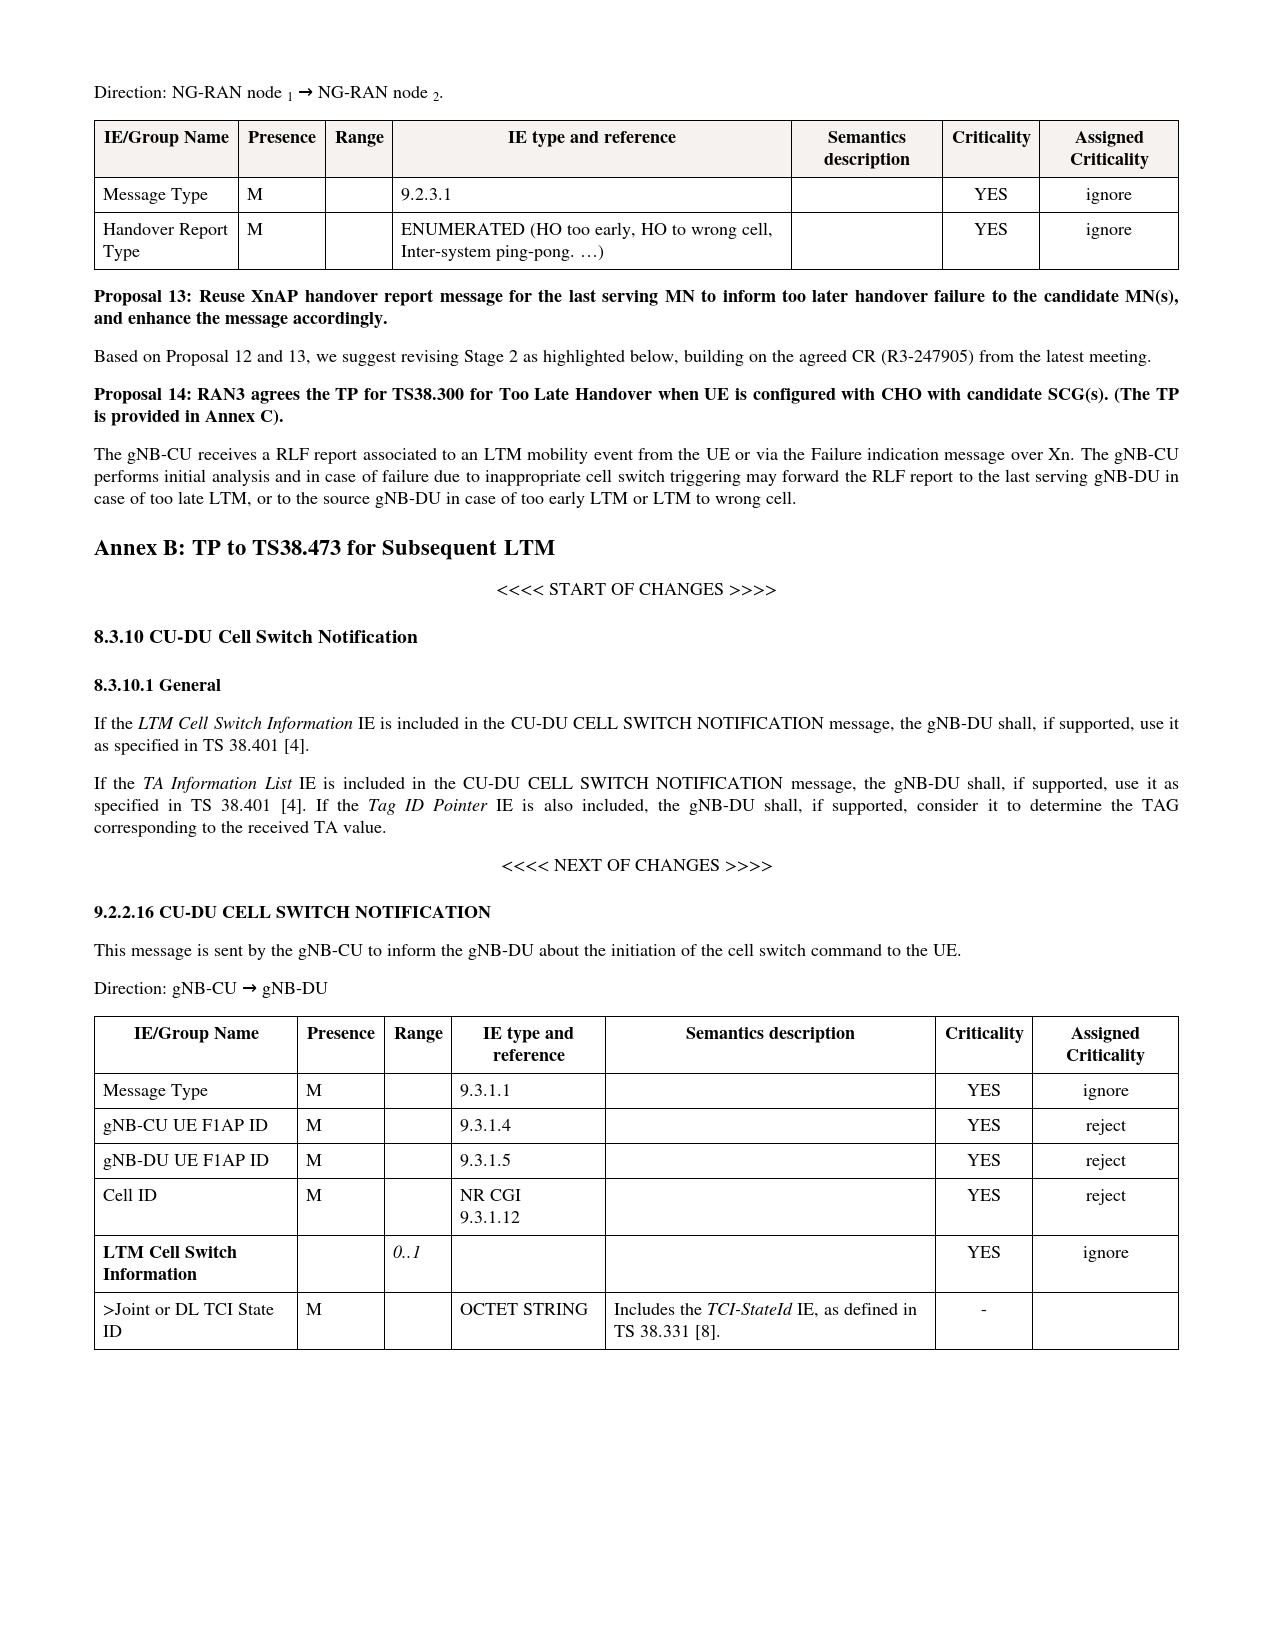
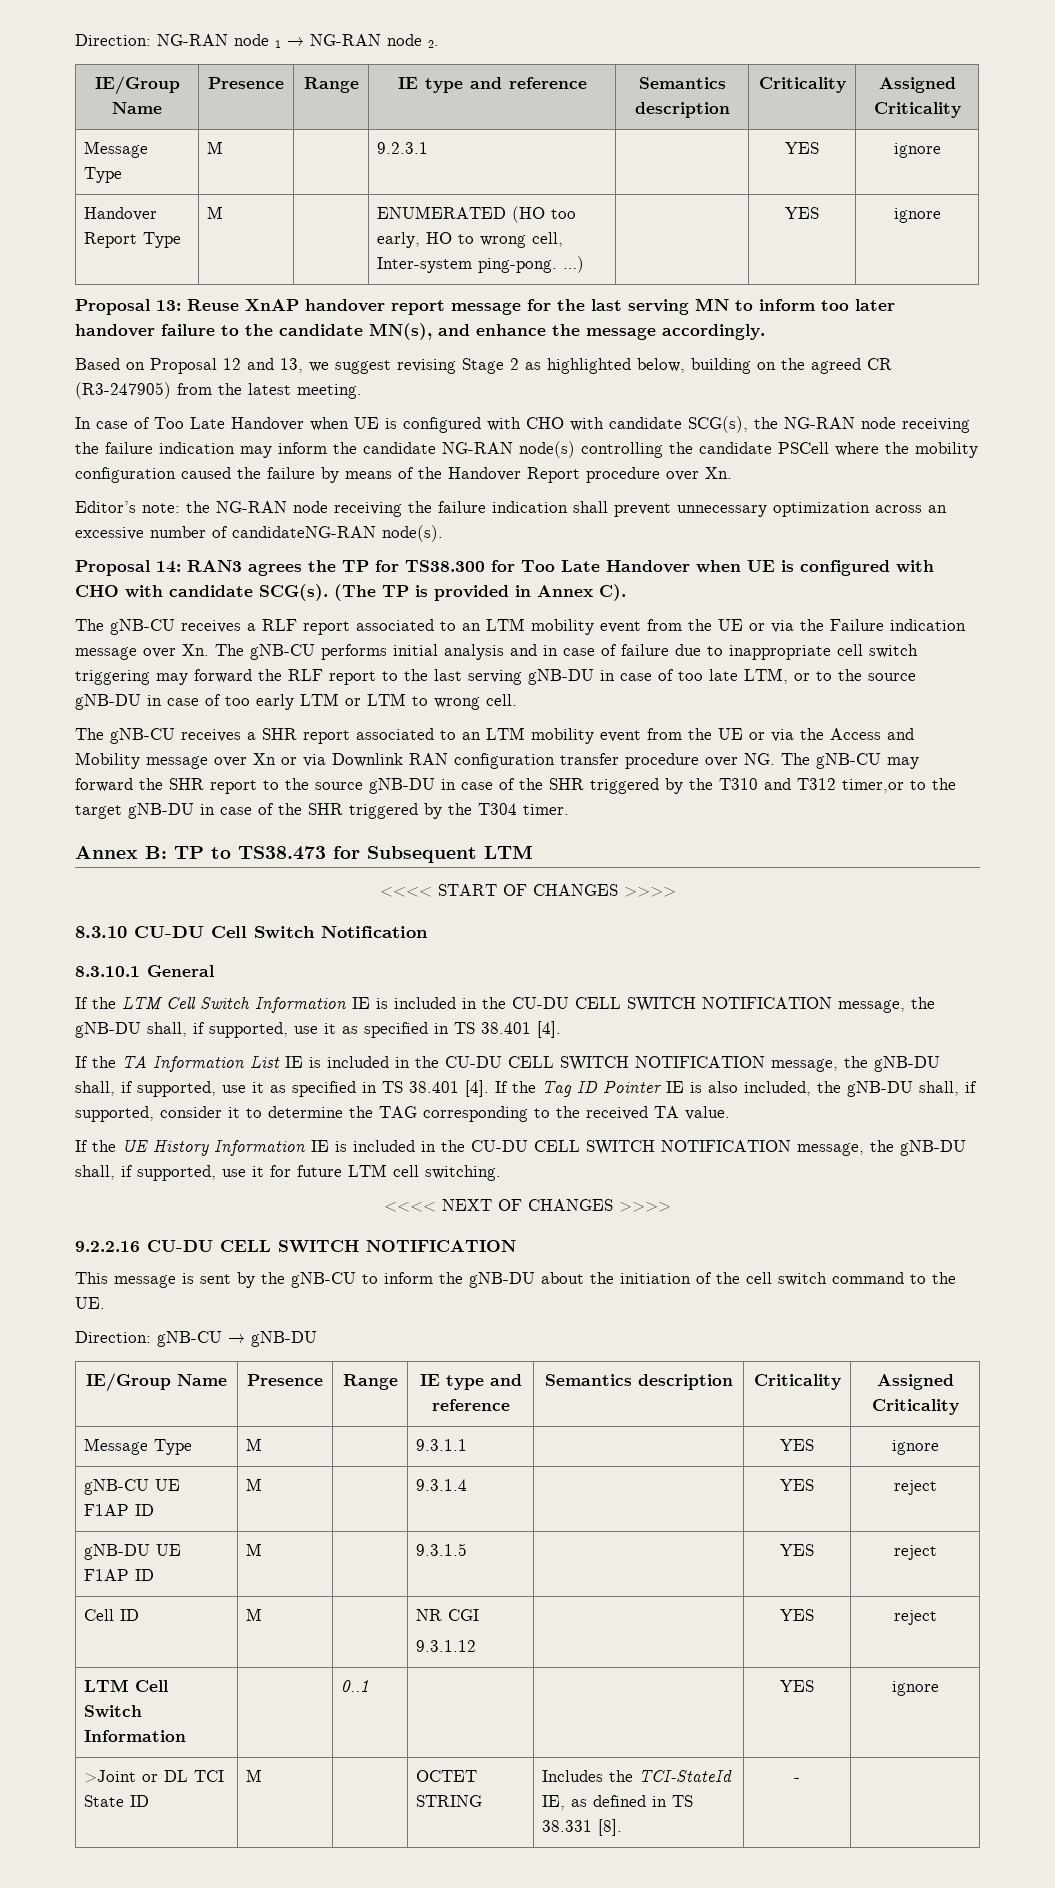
+ In case of Too Late Handover when UE is configured with CHO with candidate SCG(s), the NG-RAN node receiving the failure indication may inform the candidate NG-RAN node(s) controlling the candidate PSCell where the mobility configuration caused the failure by means of the Handover Report procedure over Xn.
+ Editor’s note: the NG-RAN node receiving the failure indication shall prevent unnecessary optimization across an excessive number of candidateNG-RAN node(s).
+ The gNB-CU receives a SHR report associated to an LTM mobility event from the UE or via the Access and Mobility message over Xn or via Downlink RAN configuration transfer procedure over NG. The gNB-CU may forward the SHR report to the source gNB-DU in case of the SHR triggered by the T310 and T312 timer,or to the target gNB-DU in case of the SHR triggered by the T304 timer.
+ If the UE History Information IE is included in the CU-DU CELL SWITCH NOTIFICATION message, the gNB-DU shall, if supported, use it for future LTM cell switching.

